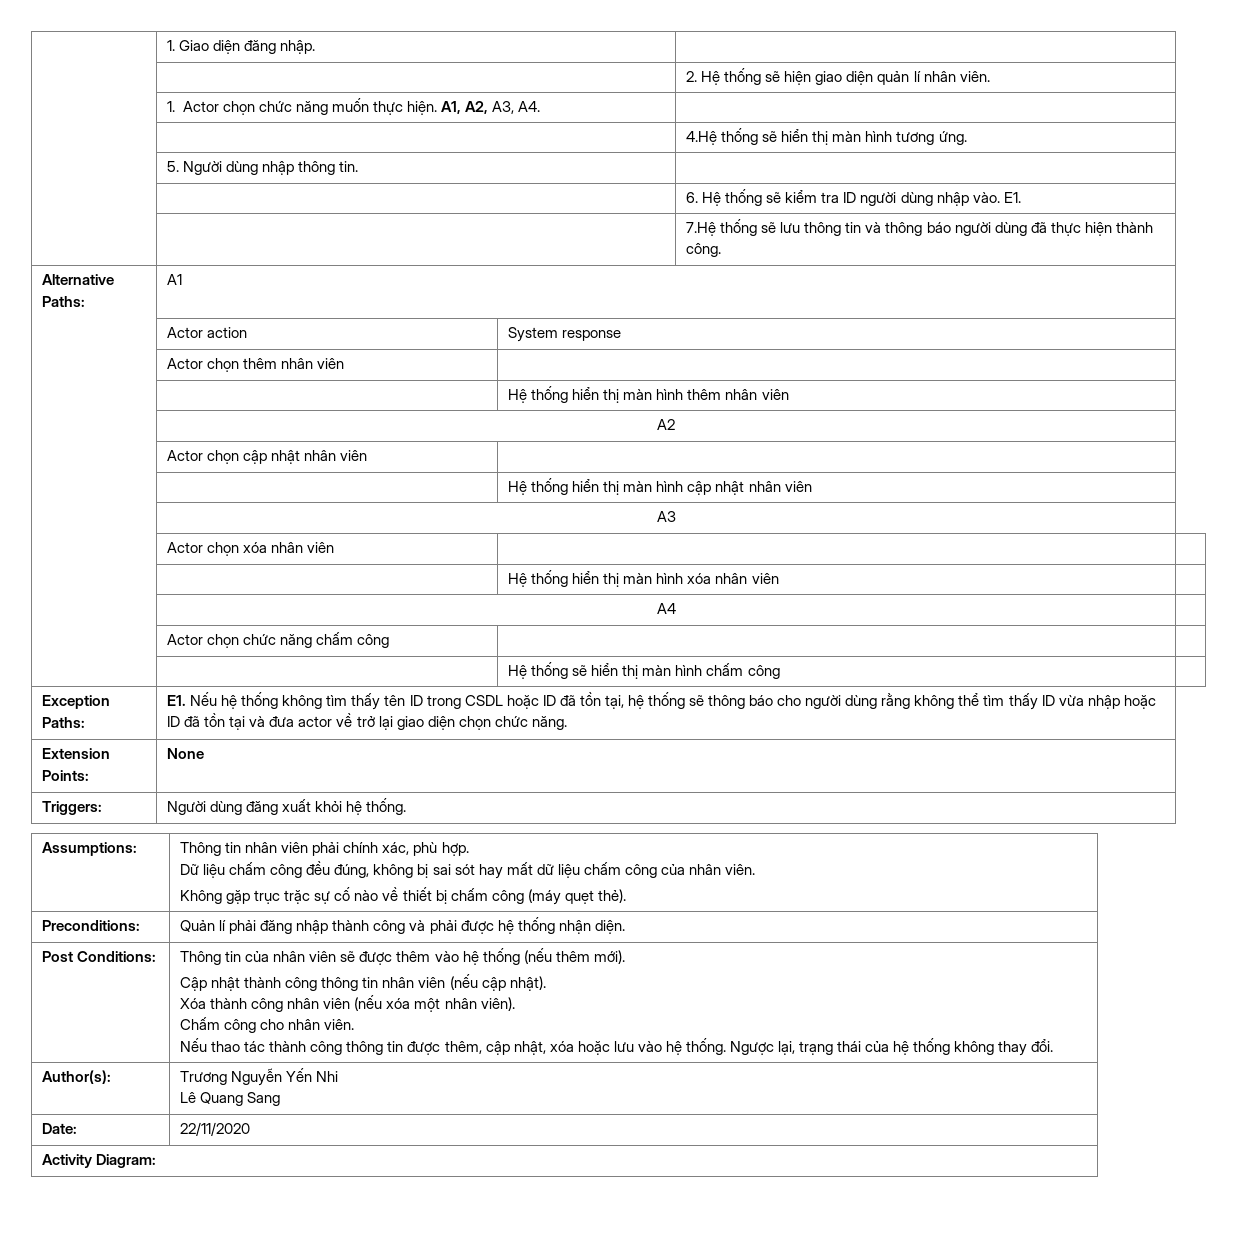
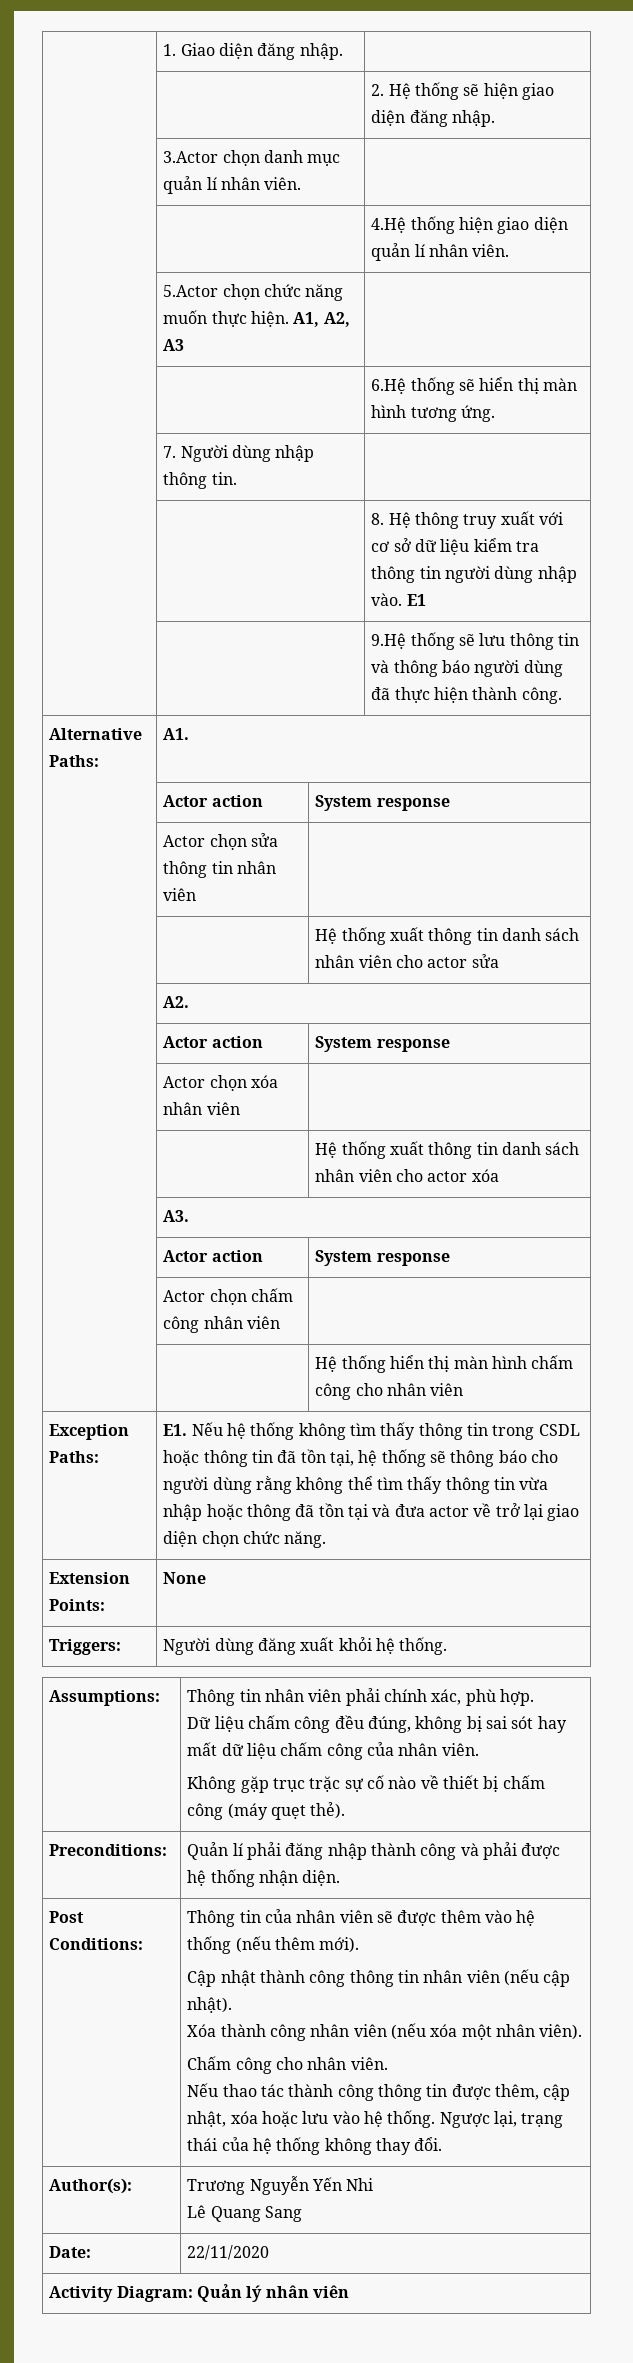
- | | 2. Hệ thống sẽ hiện giao diện quản lí nhân viên.
+ | | 2. Hệ thống sẽ hiện giao diện đăng nhập.
+ | 3.Actor chọn danh mục quản lí nhân viên. |
+ | | 4.Hệ thống hiện giao diện quản lí nhân viên.
- | 1. Actor chọn chức năng muốn thực hiện. A1, A2, A3, A4. |
- | | 4.Hệ thống sẽ hiển thị màn hình tương ứng.
+ | 5.Actor chọn chức năng muốn thực hiện. A1, A2, A3 |
+ | | 6.Hệ thống sẽ hiển thị màn hình tương ứng.
- | 5. Người dùng nhập thông tin. |
+ | 7. Người dùng nhập thông tin. |
- | | 6. Hệ thống sẽ kiểm tra ID người dùng nhập vào. E1.
- | | 7.Hệ thống sẽ lưu thông tin và thông báo người dùng đã thực hiện thành công.
+ | | 8. Hệ thông truy xuất với cơ sở dữ liệu kiểm tra thông tin người dùng nhập vào. E1
+ | | 9.Hệ thống sẽ lưu thông tin và thông báo người dùng đã thực hiện thành công.
- Alternative Paths: | A1
+ Alternative Paths: | A1.
  | Actor action | System response
- | Actor chọn thêm nhân viên |
- | | Hệ thống hiển thị màn hình thêm nhân viên
- | A2
- | Actor chọn cập nhật nhân viên |
- | | Hệ thống hiển thị màn hình cập nhật nhân viên
- | A3
- | Actor chọn xóa nhân viên | |
- | | Hệ thống hiển thị màn hình xóa nhân viên |
- | A4 |
- | Actor chọn chức năng chấm công | |
- | | Hệ thống sẽ hiển thị màn hình chấm công |
+ | Actor chọn sửa thông tin nhân viên |
+ | | Hệ thống xuất thông tin danh sách nhân viên cho actor sửa
+ | A2.
+ | Actor action | System response
+ | Actor chọn xóa nhân viên |
+ | | Hệ thống xuất thông tin danh sách nhân viên cho actor xóa
+ | A3.
+ | Actor action | System response
+ | Actor chọn chấm công nhân viên |
+ | | Hệ thống hiển thị màn hình chấm công cho nhân viên
- E1. Nếu hệ thống không tìm thấy tên ID trong CSDL hoặc ID đã tồn tại, hệ thống sẽ thông báo cho người dùng rằng không thể tìm thấy ID vừa nhập hoặc ID đã tồn tại và đưa actor về trở lại giao diện chọn chức năng.
+ E1. Nếu hệ thống không tìm thấy thông tin trong CSDL hoặc thông tin đã tồn tại, hệ thống sẽ thông báo cho người dùng rằng không thể tìm thấy thông tin vừa nhập hoặc thông đã tồn tại và đưa actor về trở lại giao diện chọn chức năng.
- Activity Diagram:
+ Activity Diagram: Quản lý nhân viên

